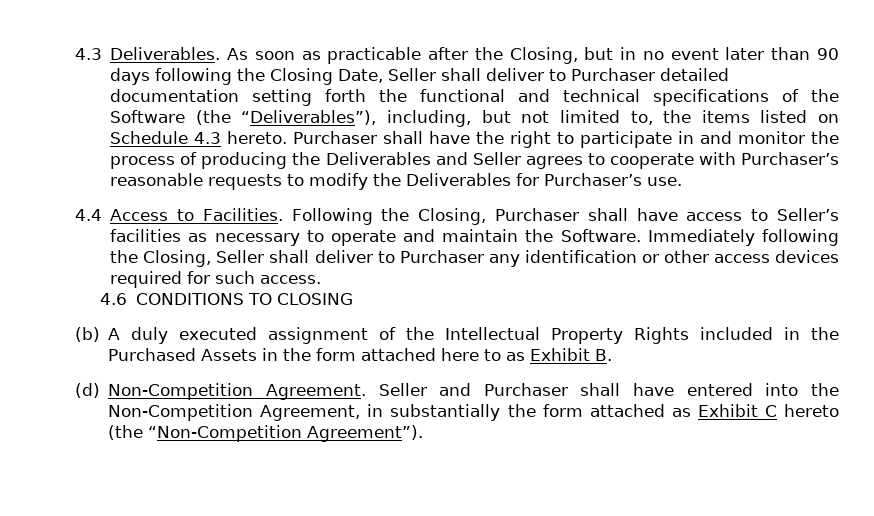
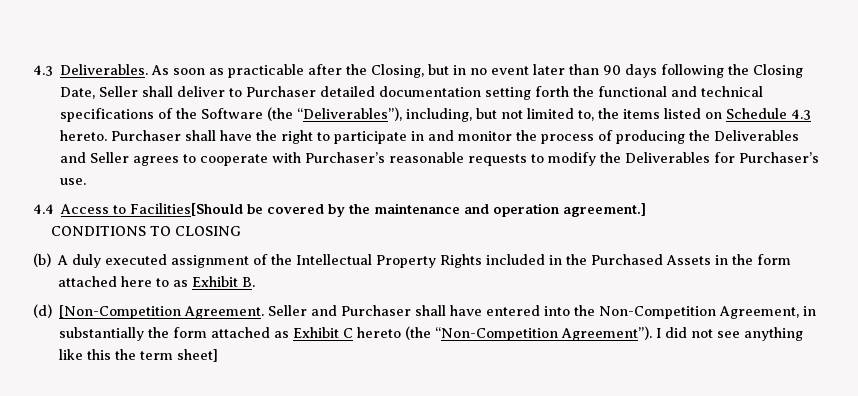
- 4.4 Access to Facilities. Following the Closing, Purchaser shall have access to Seller’s facilities as necessary to operate and maintain the Software. Immediately following the Closing, Seller shall deliver to Purchaser any identification or other access devices required for such access.
- 4.6 CONDITIONS TO CLOSING
+ 4.4 Access to Facilities[Should be covered by the maintenance and operation agreement.]
+ CONDITIONS TO CLOSING
- (d) Non-Competition Agreement.
+ (d) [Non-Competition Agreement.
+ I did not see anything like this the term sheet]

